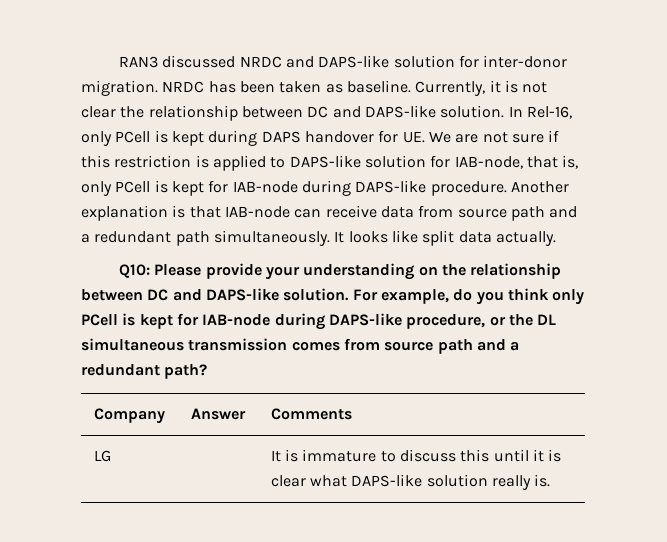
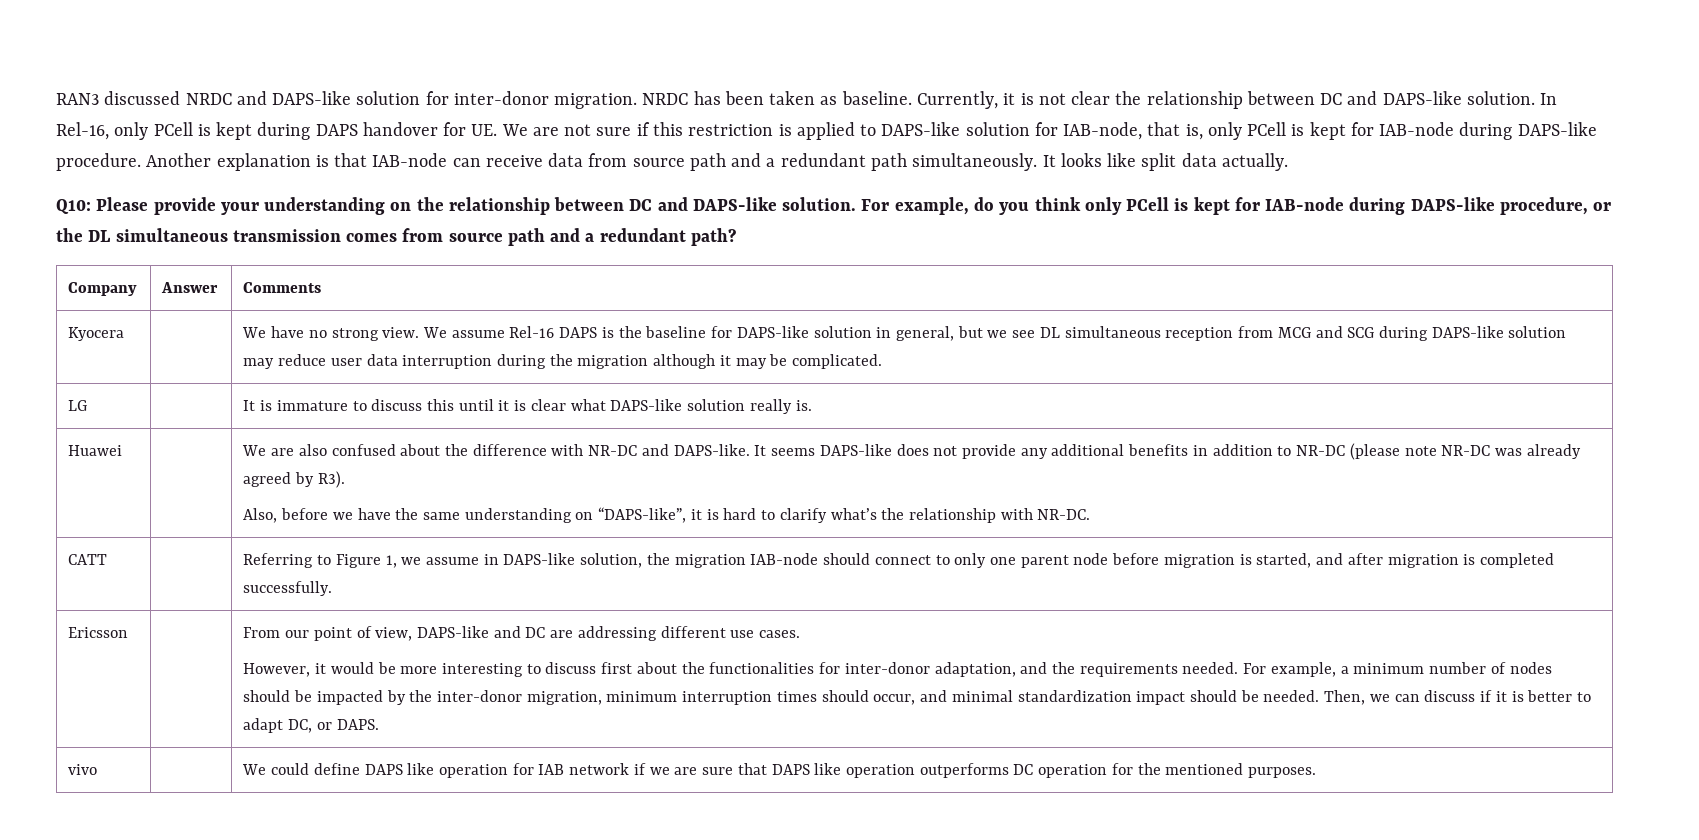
+ Kyocera | | We have no strong view. We assume Rel-16 DAPS is the baseline for DAPS-like solution in general, but we see DL simultaneous reception from MCG and SCG during DAPS-like solution may reduce user data interruption during the migration although it may be complicated.
+ Huawei | | We are also confused about the difference with NR-DC and DAPS-like. It seems DAPS-like does not provide any additional benefits in addition to NR-DC (please note NR-DC was already agreed by R3).
+ Also, before we have the same understanding on “DAPS-like”, it is hard to clarify what’s the relationship with NR-DC.
+ CATT | | Referring to Figure 1, we assume in DAPS-like solution, the migration IAB-node should connect to only one parent node before migration is started, and after migration is completed successfully.
+ Ericsson | | From our point of view, DAPS-like and DC are addressing different use cases.
+ However, it would be more interesting to discuss first about the functionalities for inter-donor adaptation, and the requirements needed. For example, a minimum number of nodes should be impacted by the inter-donor migration, minimum interruption times should occur, and minimal standardization impact should be needed. Then, we can discuss if it is better to adapt DC, or DAPS.
+ vivo | | We could define DAPS like operation for IAB network if we are sure that DAPS like operation outperforms DC operation for the mentioned purposes.

